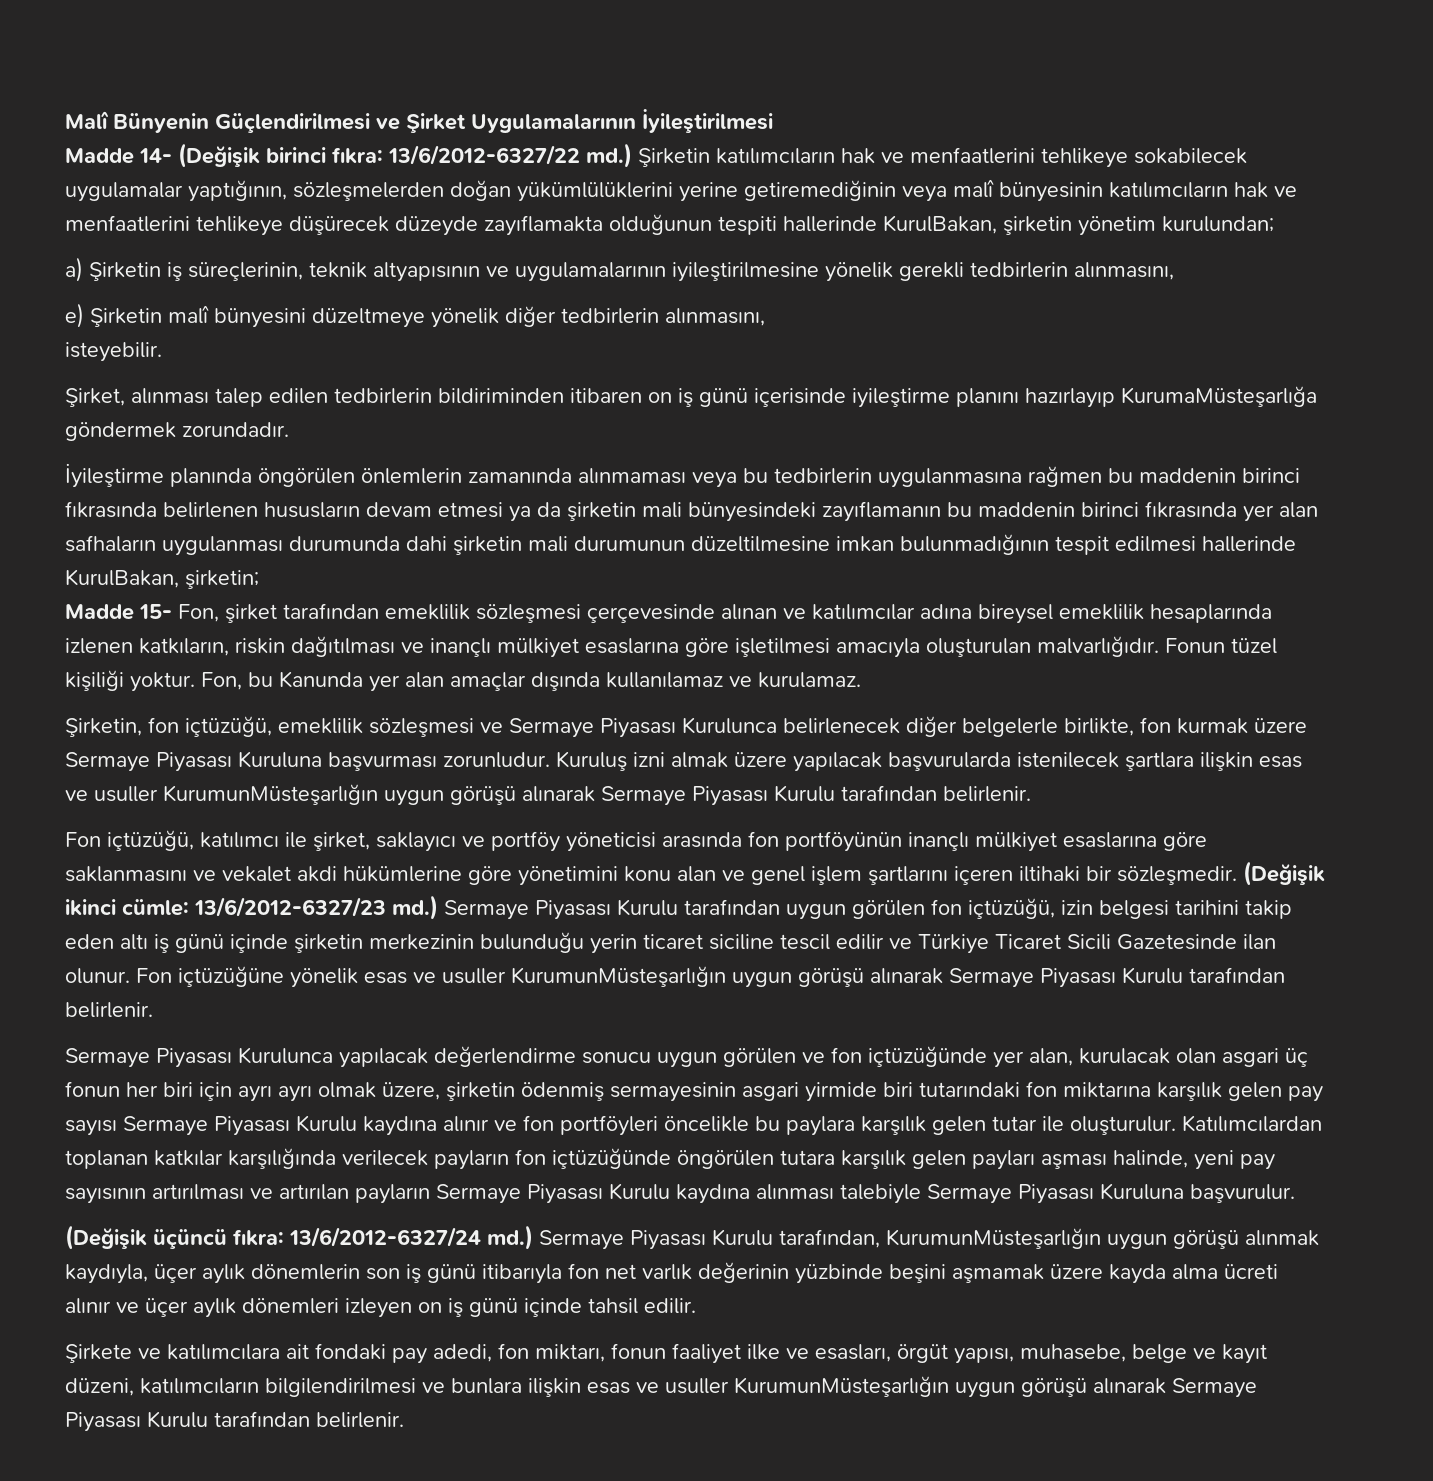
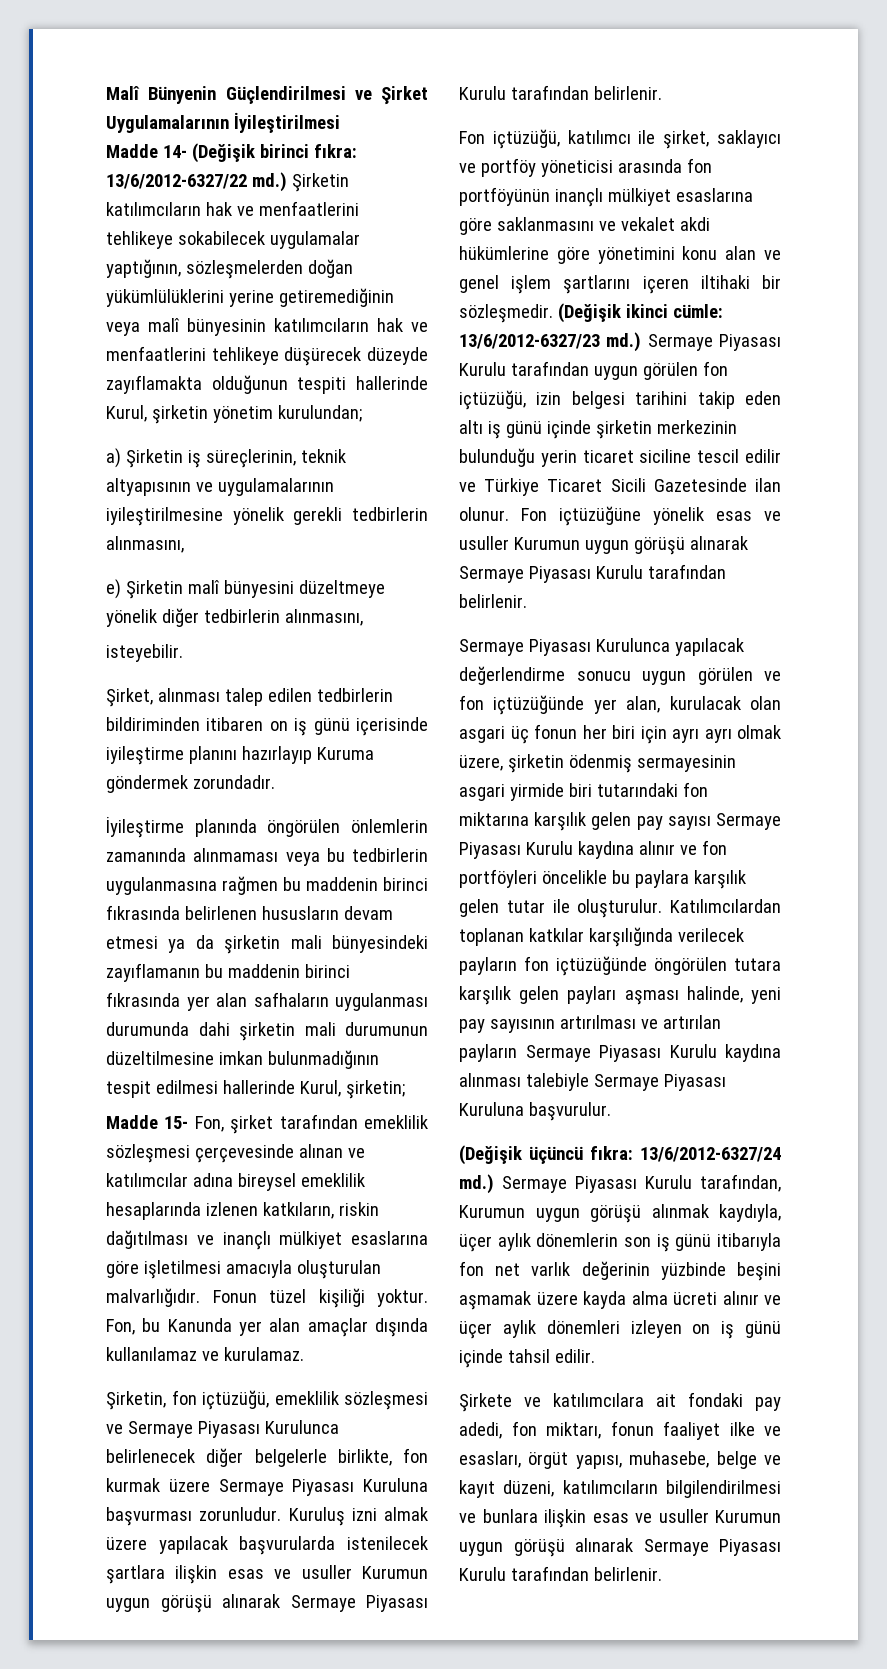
- Şirketin katılımcıların hak ve menfaatlerini tehlikeye sokabilecek uygulamalar yaptığının, sözleşmelerden doğan yükümlülüklerini yerine getiremediğinin veya malî bünyesinin katılımcıların hak ve menfaatlerini tehlikeye düşürecek düzeyde zayıflamakta olduğunun tespiti hallerinde KurulBakan, şirketin yönetim kurulundan;
+ Şirketin katılımcıların hak ve menfaatlerini tehlikeye sokabilecek uygulamalar yaptığının, sözleşmelerden doğan yükümlülüklerini yerine getiremediğinin veya malî bünyesinin katılımcıların hak ve menfaatlerini tehlikeye düşürecek düzeyde zayıflamakta olduğunun tespiti hallerinde Kurul, şirketin yönetim kurulundan;
- Şirket, alınması talep edilen tedbirlerin bildiriminden itibaren on iş günü içerisinde iyileştirme planını hazırlayıp KurumaMüsteşarlığa göndermek zorundadır.
+ Şirket, alınması talep edilen tedbirlerin bildiriminden itibaren on iş günü içerisinde iyileştirme planını hazırlayıp Kuruma göndermek zorundadır.
- İyileştirme planında öngörülen önlemlerin zamanında alınmaması veya bu tedbirlerin uygulanmasına rağmen bu maddenin birinci fıkrasında belirlenen hususların devam etmesi ya da şirketin mali bünyesindeki zayıflamanın bu maddenin birinci fıkrasında yer alan safhaların uygulanması durumunda dahi şirketin mali durumunun düzeltilmesine imkan bulunmadığının tespit edilmesi hallerinde KurulBakan, şirketin;
+ İyileştirme planında öngörülen önlemlerin zamanında alınmaması veya bu tedbirlerin uygulanmasına rağmen bu maddenin birinci fıkrasında belirlenen hususların devam etmesi ya da şirketin mali bünyesindeki zayıflamanın bu maddenin birinci fıkrasında yer alan safhaların uygulanması durumunda dahi şirketin mali durumunun düzeltilmesine imkan bulunmadığının tespit edilmesi hallerinde Kurul, şirketin;
- Kuruluş izni almak üzere yapılacak başvurularda istenilecek şartlara ilişkin esas ve usuller KurumunMüsteşarlığın uygun görüşü alınarak Sermaye Piyasası Kurulu tarafından belirlenir.
+ Kuruluş izni almak üzere yapılacak başvurularda istenilecek şartlara ilişkin esas ve usuller Kurumun uygun görüşü alınarak Sermaye Piyasası Kurulu tarafından belirlenir.
- Fon içtüzüğüne yönelik esas ve usuller KurumunMüsteşarlığın uygun görüşü alınarak Sermaye Piyasası Kurulu tarafından belirlenir.
+ Fon içtüzüğüne yönelik esas ve usuller Kurumun uygun görüşü alınarak Sermaye Piyasası Kurulu tarafından belirlenir.
- Sermaye Piyasası Kurulu tarafından, KurumunMüsteşarlığın uygun görüşü alınmak kaydıyla, üçer aylık dönemlerin son iş günü itibarıyla fon net varlık değerinin yüzbinde beşini aşmamak üzere kayda alma ücreti alınır ve üçer aylık dönemleri izleyen on iş günü içinde tahsil edilir.
+ Sermaye Piyasası Kurulu tarafından, Kurumun uygun görüşü alınmak kaydıyla, üçer aylık dönemlerin son iş günü itibarıyla fon net varlık değerinin yüzbinde beşini aşmamak üzere kayda alma ücreti alınır ve üçer aylık dönemleri izleyen on iş günü içinde tahsil edilir.
- Şirkete ve katılımcılara ait fondaki pay adedi, fon miktarı, fonun faaliyet ilke ve esasları, örgüt yapısı, muhasebe, belge ve kayıt düzeni, katılımcıların bilgilendirilmesi ve bunlara ilişkin esas ve usuller KurumunMüsteşarlığın uygun görüşü alınarak Sermaye Piyasası Kurulu tarafından belirlenir.
+ Şirkete ve katılımcılara ait fondaki pay adedi, fon miktarı, fonun faaliyet ilke ve esasları, örgüt yapısı, muhasebe, belge ve kayıt düzeni, katılımcıların bilgilendirilmesi ve bunlara ilişkin esas ve usuller Kurumun uygun görüşü alınarak Sermaye Piyasası Kurulu tarafından belirlenir.

